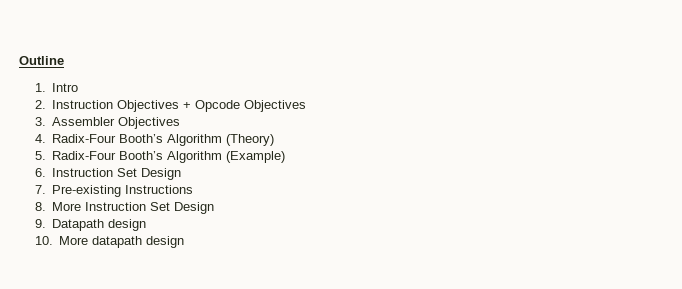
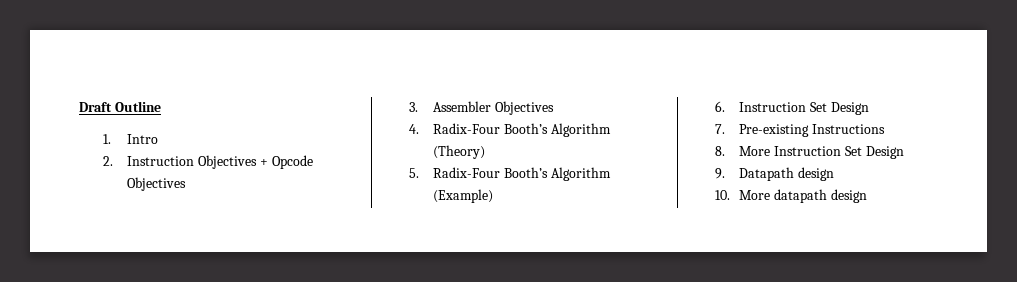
- Outline
+ Draft Outline

